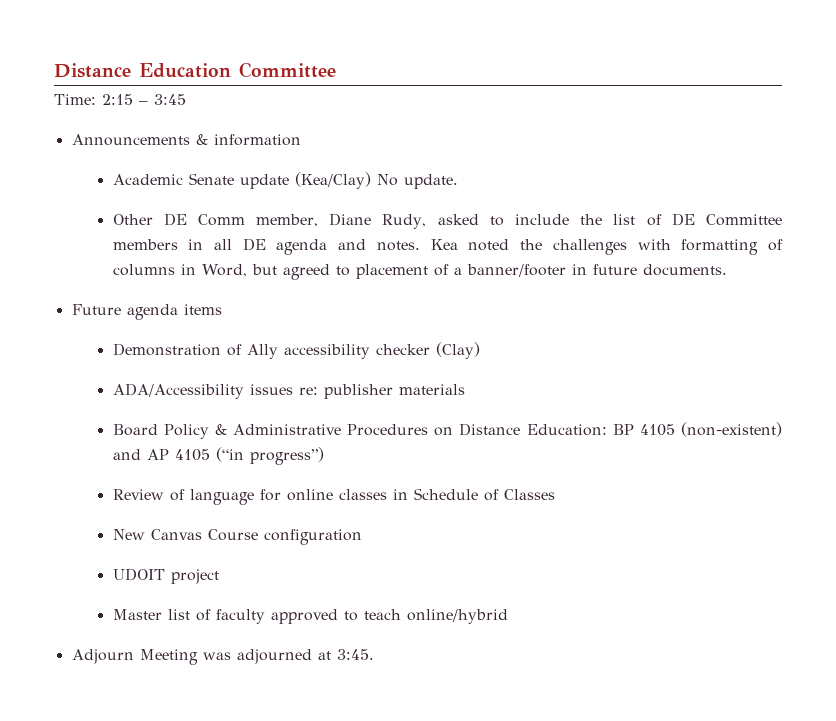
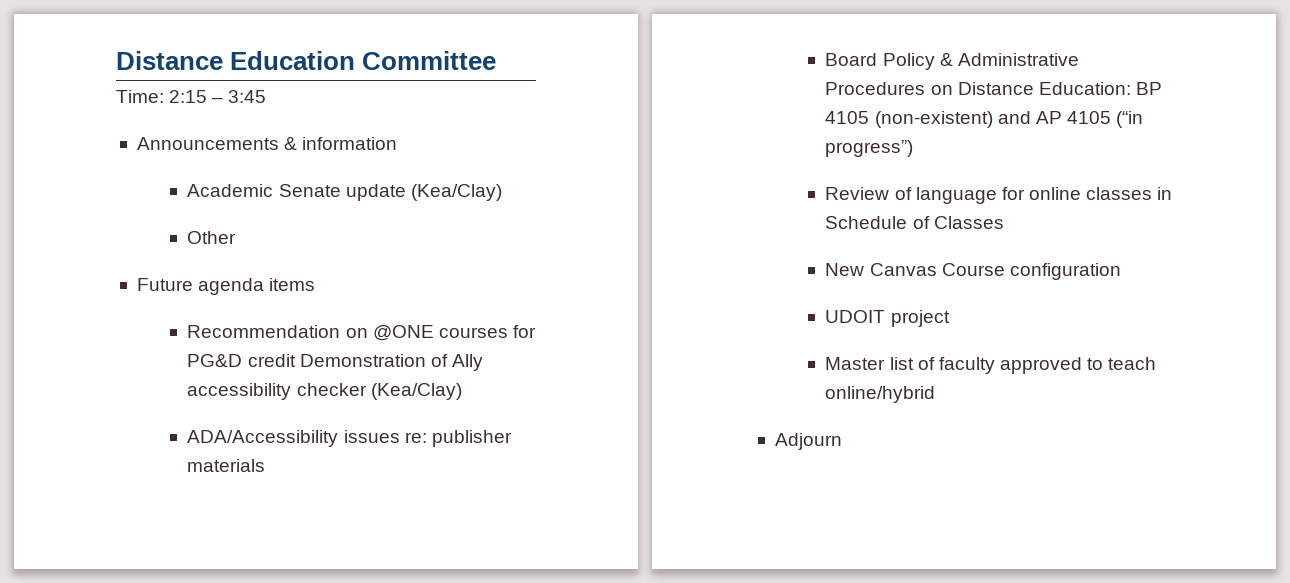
- Academic Senate update (Kea/Clay) No update.
+ Academic Senate update (Kea/Clay)
- Other DE Comm member, Diane Rudy, asked to include the list of DE Committee members in all DE agenda and notes. Kea noted the challenges with formatting of columns in Word, but agreed to placement of a banner/footer in future documents.
+ Other
  Future agenda items
- Demonstration of Ally accessibility checker (Clay)
+ Recommendation on @ONE courses for PG&D credit Demonstration of Ally accessibility checker (Kea/Clay)
- Adjourn Meeting was adjourned at 3:45.
+ Adjourn

